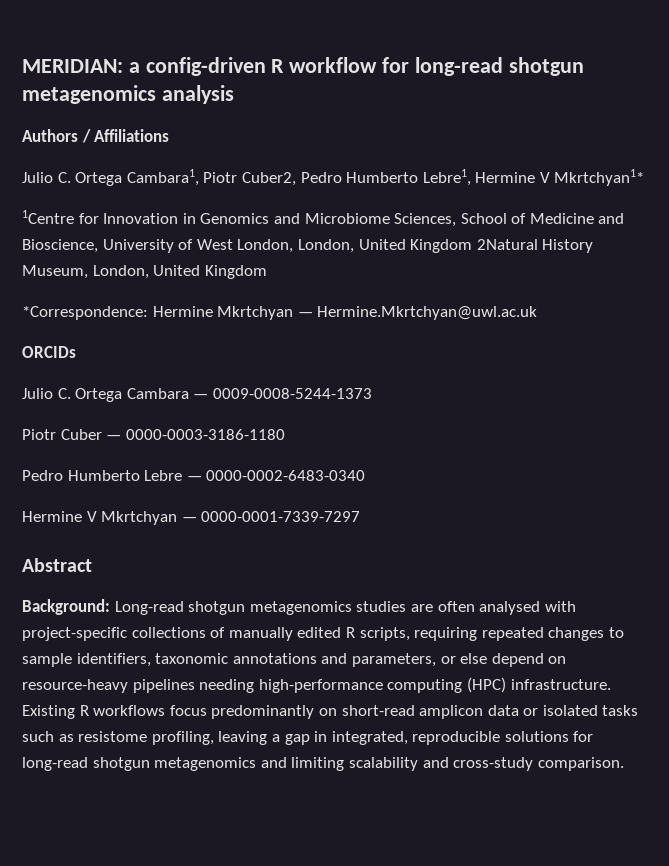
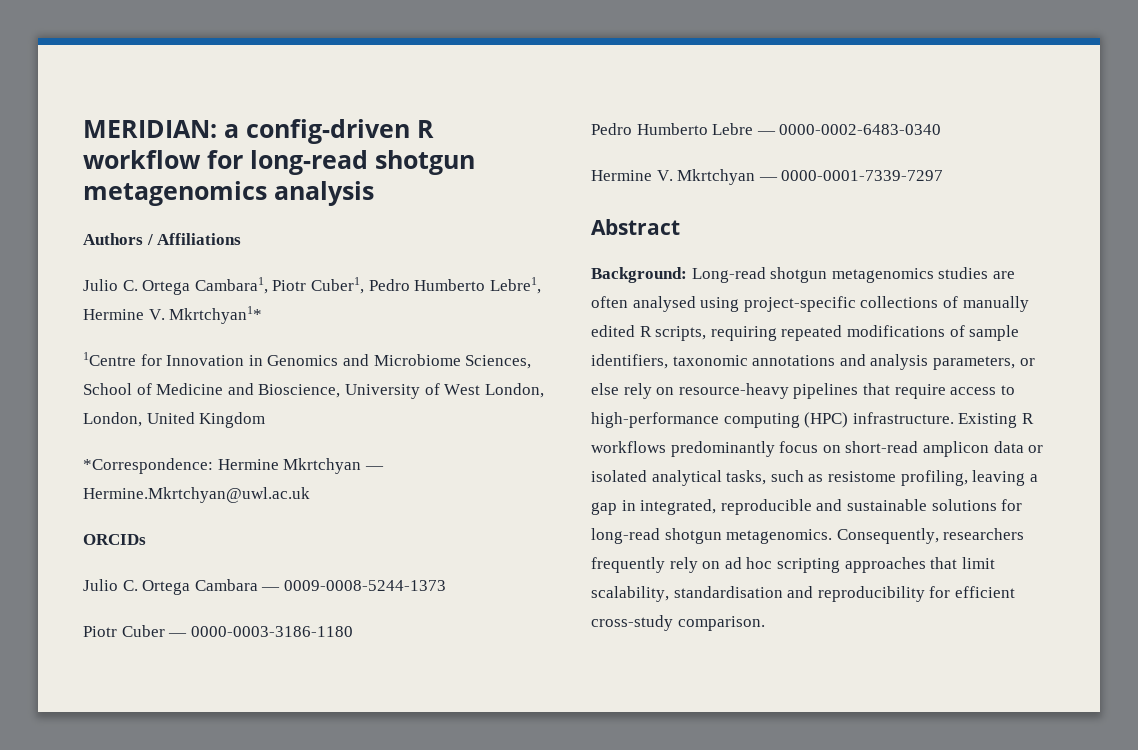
- Julio C. Ortega Cambara1, Piotr Cuber2, Pedro Humberto Lebre1, Hermine V Mkrtchyan1*
+ Julio C. Ortega Cambara1, Piotr Cuber1, Pedro Humberto Lebre1, Hermine V. Mkrtchyan1*
- 1Centre for Innovation in Genomics and Microbiome Sciences, School of Medicine and Bioscience, University of West London, London, United Kingdom 2Natural History Museum, London, United Kingdom
+ 1Centre for Innovation in Genomics and Microbiome Sciences, School of Medicine and Bioscience, University of West London, London, United Kingdom
- Hermine V Mkrtchyan — 0000-0001-7339-7297
+ Hermine V. Mkrtchyan — 0000-0001-7339-7297
- Background: Long-read shotgun metagenomics studies are often analysed with project-specific collections of manually edited R scripts, requiring repeated changes to sample identifiers, taxonomic annotations and parameters, or else depend on resource-heavy pipelines needing high-performance computing (HPC) infrastructure.
+ Background: Long-read shotgun metagenomics studies are often analysed using project-specific collections of manually edited R scripts, requiring repeated modifications of sample identifiers, taxonomic annotations and analysis parameters, or else rely on resource-heavy pipelines that require access to high-performance computing (HPC) infrastructure.
- Existing R workflows focus predominantly on short-read amplicon data or isolated tasks such as resistome profiling, leaving a gap in integrated, reproducible solutions for long-read shotgun metagenomics and limiting scalability and cross-study comparison.
+ Existing R workflows predominantly focus on short-read amplicon data or isolated analytical tasks, such as resistome profiling, leaving a gap in integrated, reproducible and sustainable solutions for long-read shotgun metagenomics. Consequently, researchers frequently rely on ad hoc scripting approaches that limit scalability, standardisation and reproducibility for efficient cross-study comparison.

